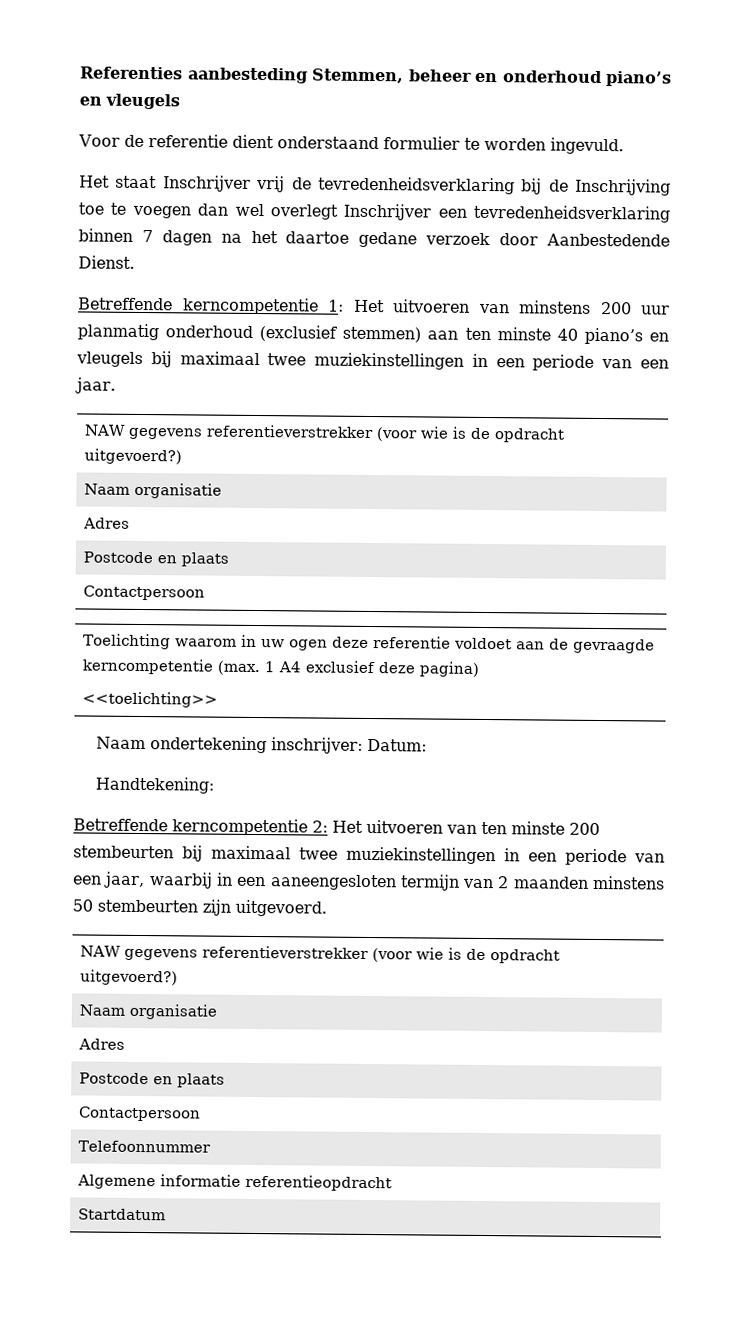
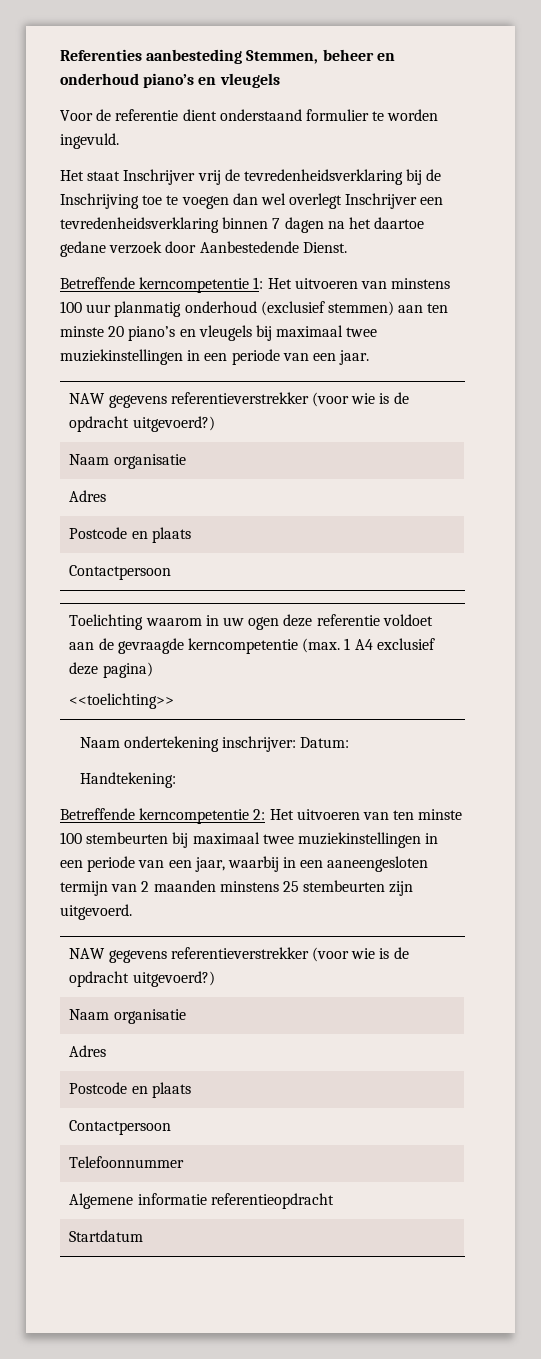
- Betreffende kerncompetentie 1: Het uitvoeren van minstens 200 uur planmatig onderhoud (exclusief stemmen) aan ten minste 40 piano’s en vleugels bij maximaal twee muziekinstellingen in een periode van een jaar.
+ Betreffende kerncompetentie 1: Het uitvoeren van minstens 100 uur planmatig onderhoud (exclusief stemmen) aan ten minste 20 piano’s en vleugels bij maximaal twee muziekinstellingen in een periode van een jaar.
- Betreffende kerncompetentie 2: Het uitvoeren van ten minste 200 stembeurten bij maximaal twee muziekinstellingen in een periode van een jaar, waarbij in een aaneengesloten termijn van 2 maanden minstens 50 stembeurten zijn uitgevoerd.
+ Betreffende kerncompetentie 2: Het uitvoeren van ten minste 100 stembeurten bij maximaal twee muziekinstellingen in een periode van een jaar, waarbij in een aaneengesloten termijn van 2 maanden minstens 25 stembeurten zijn uitgevoerd.

